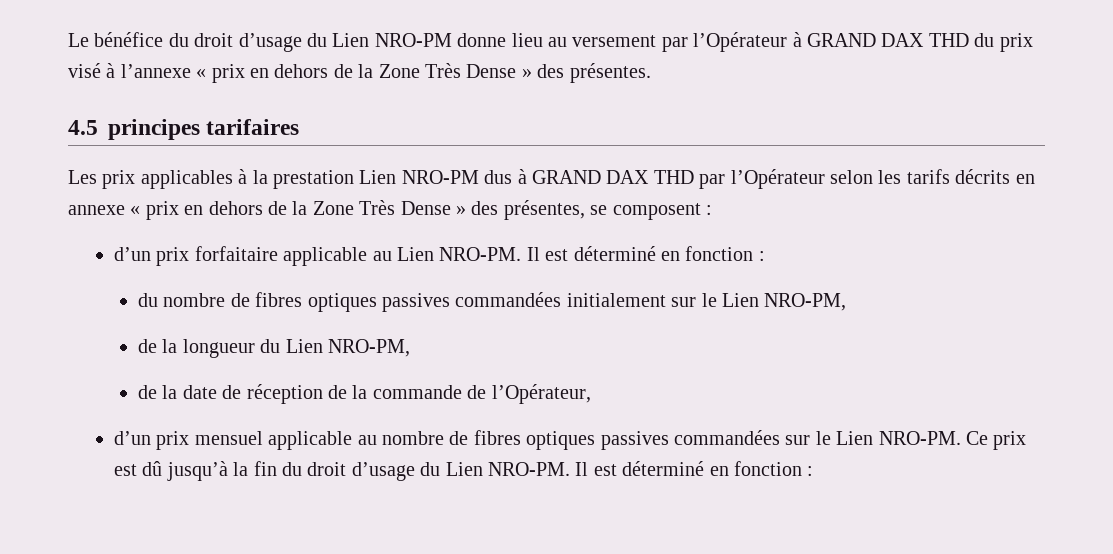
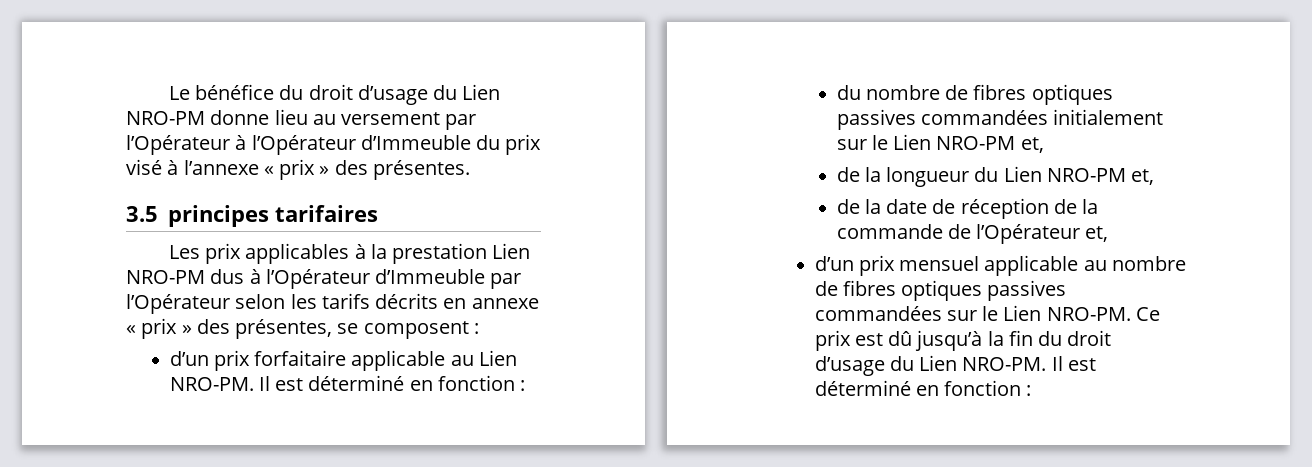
- Le bénéfice du droit d’usage du Lien NRO-PM donne lieu au versement par l’Opérateur à GRAND DAX THD du prix visé à l’annexe « prix en dehors de la Zone Très Dense » des présentes.
+ Le bénéfice du droit d’usage du Lien NRO-PM donne lieu au versement par l’Opérateur à l’Opérateur d’Immeuble du prix visé à l’annexe « prix » des présentes.
- 4.5 principes tarifaires
+ 3.5 principes tarifaires
- Les prix applicables à la prestation Lien NRO-PM dus à GRAND DAX THD par l’Opérateur selon les tarifs décrits en annexe « prix en dehors de la Zone Très Dense » des présentes, se composent :
+ Les prix applicables à la prestation Lien NRO-PM dus à l’Opérateur d’Immeuble par l’Opérateur selon les tarifs décrits en annexe « prix » des présentes, se composent :
- du nombre de fibres optiques passives commandées initialement sur le Lien NRO-PM,
+ du nombre de fibres optiques passives commandées initialement sur le Lien NRO-PM et,
- de la longueur du Lien NRO-PM,
+ de la longueur du Lien NRO-PM et,
- de la date de réception de la commande de l’Opérateur,
+ de la date de réception de la commande de l’Opérateur et,

